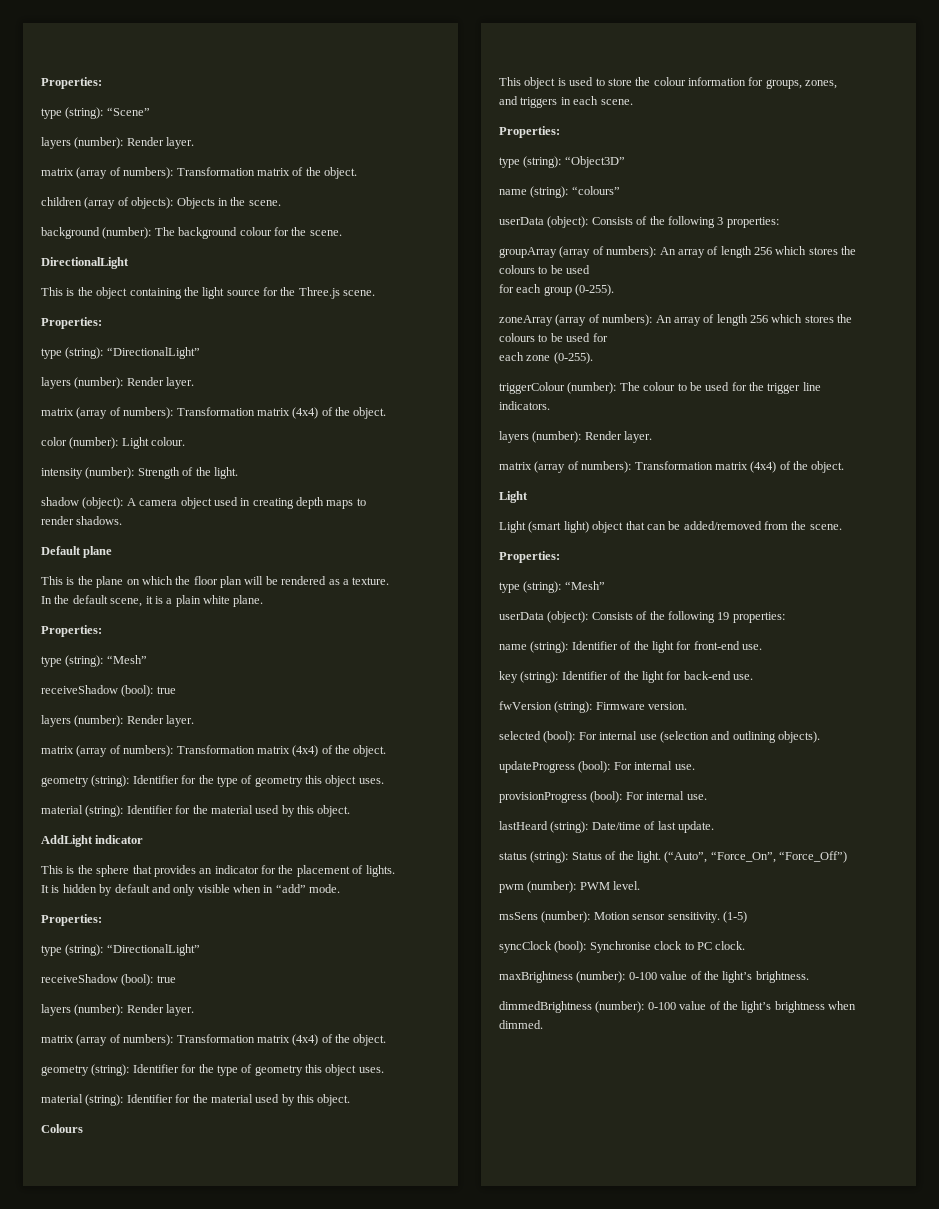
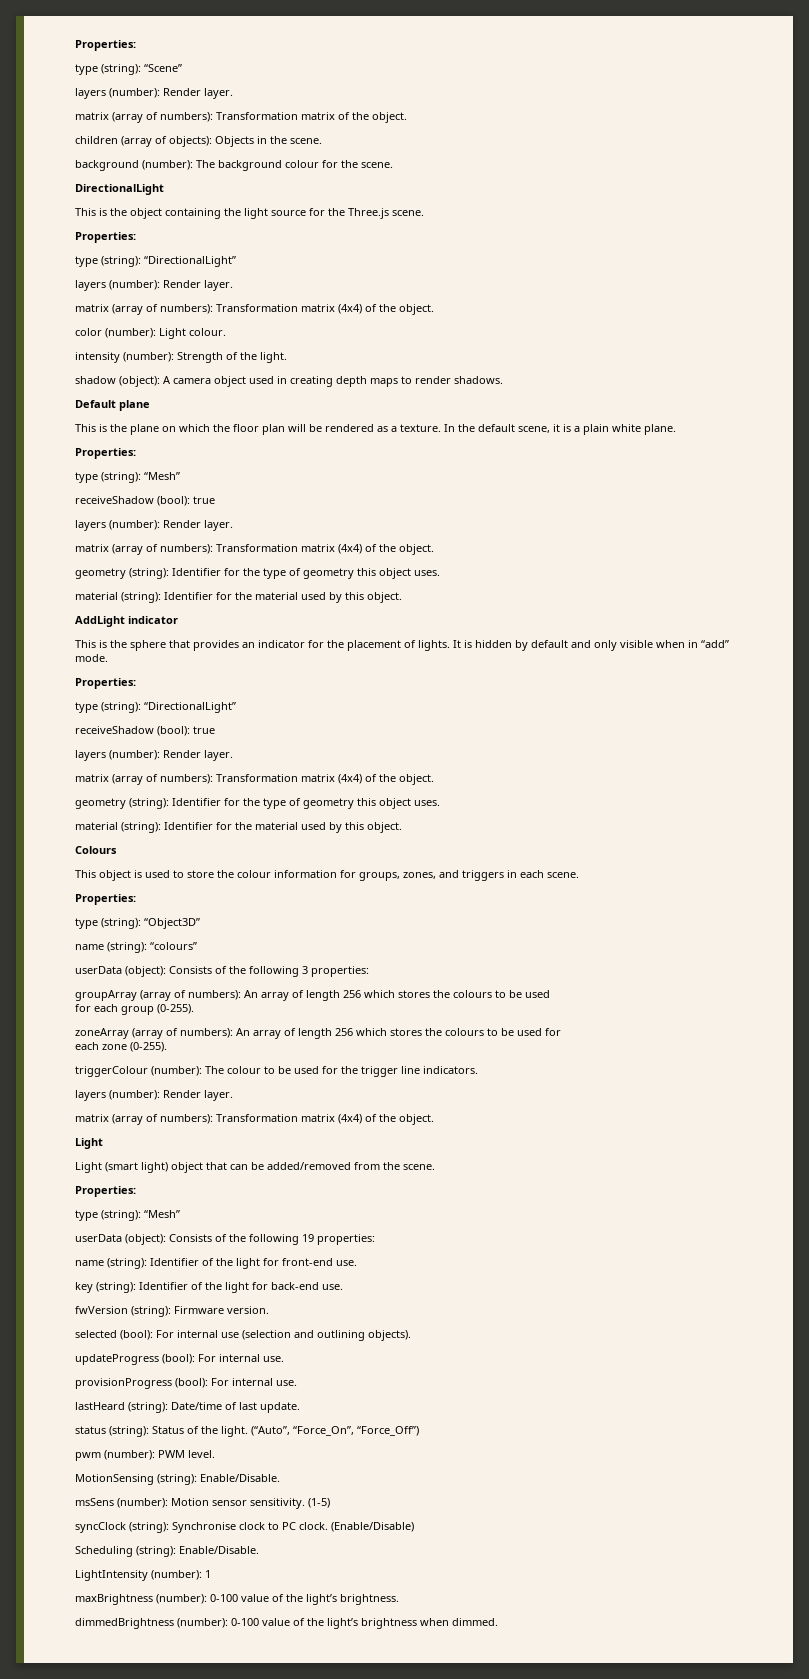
+ MotionSensing (string): Enable/Disable.
- syncClock (bool): Synchronise clock to PC clock.
+ syncClock (string): Synchronise clock to PC clock. (Enable/Disable)
+ Scheduling (string): Enable/Disable.
+ LightIntensity (number): 1

